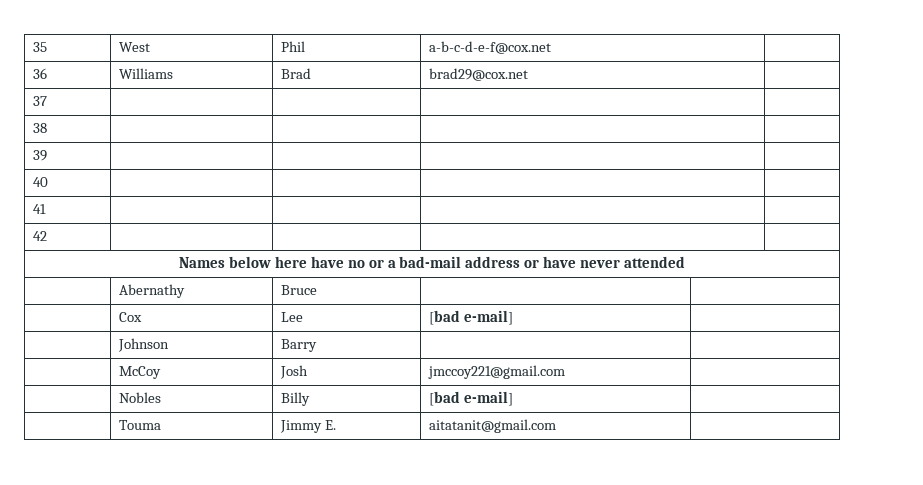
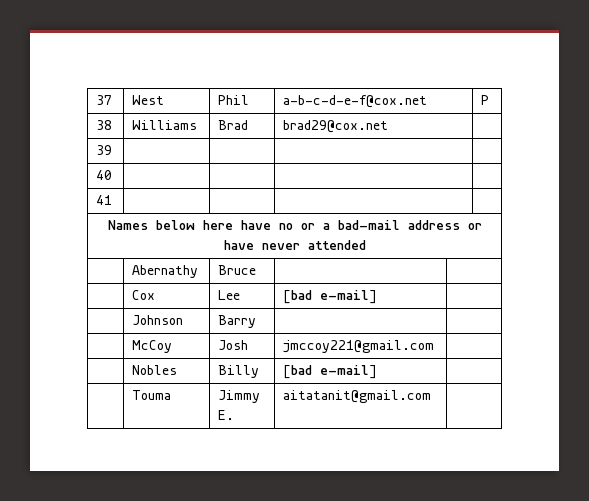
- 35 | West | Phil | a-b-c-d-e-f@cox.net |
- 36 | Williams | Brad | brad29@cox.net |
+ 37 | West | Phil | a-b-c-d-e-f@cox.net | P
+ 38 | Williams | Brad | brad29@cox.net |
- 37 | | | |
- 38 | | | |
- 42 | | | |

